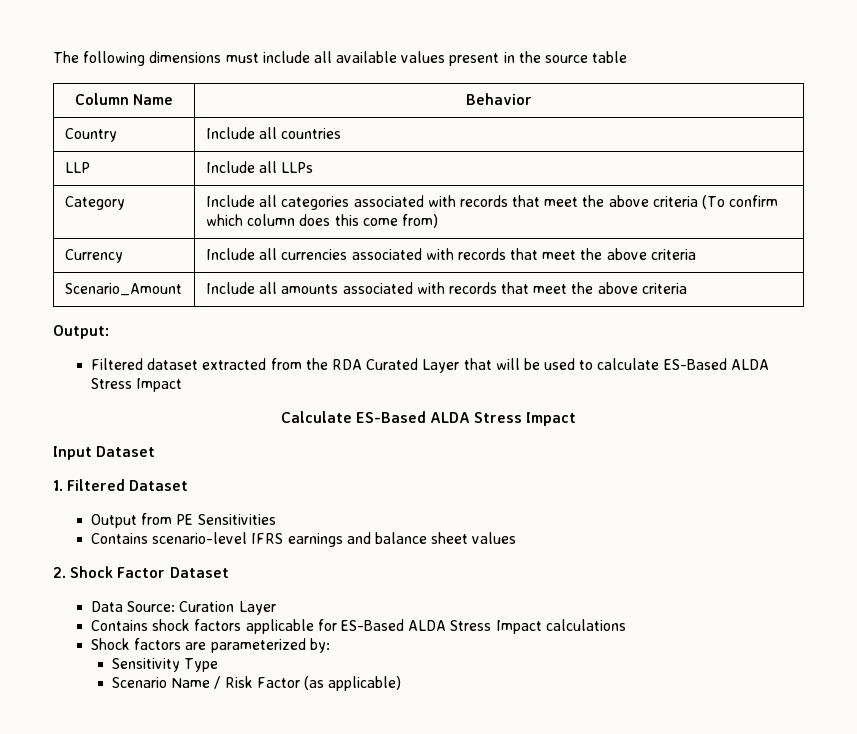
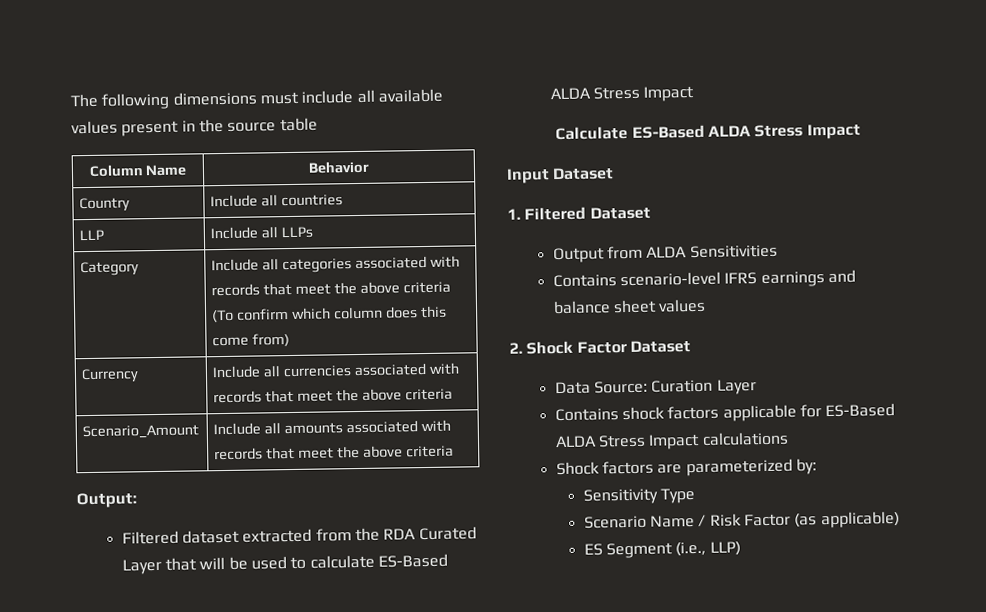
- Output from PE Sensitivities
+ Output from ALDA Sensitivities
+ ES Segment (i.e., LLP)

